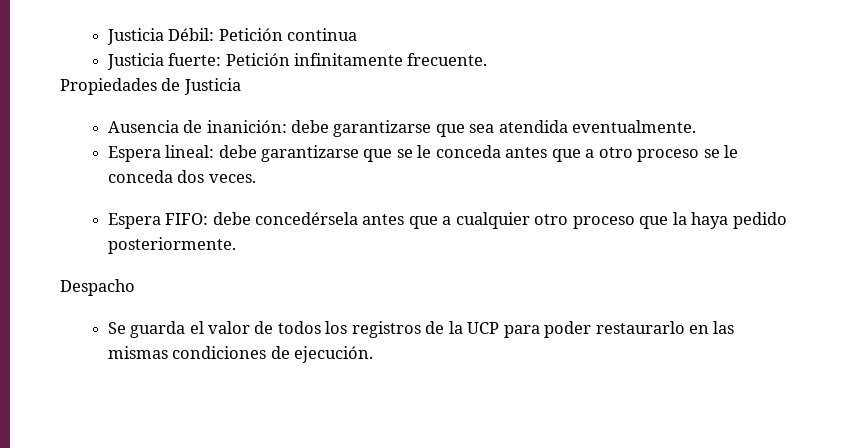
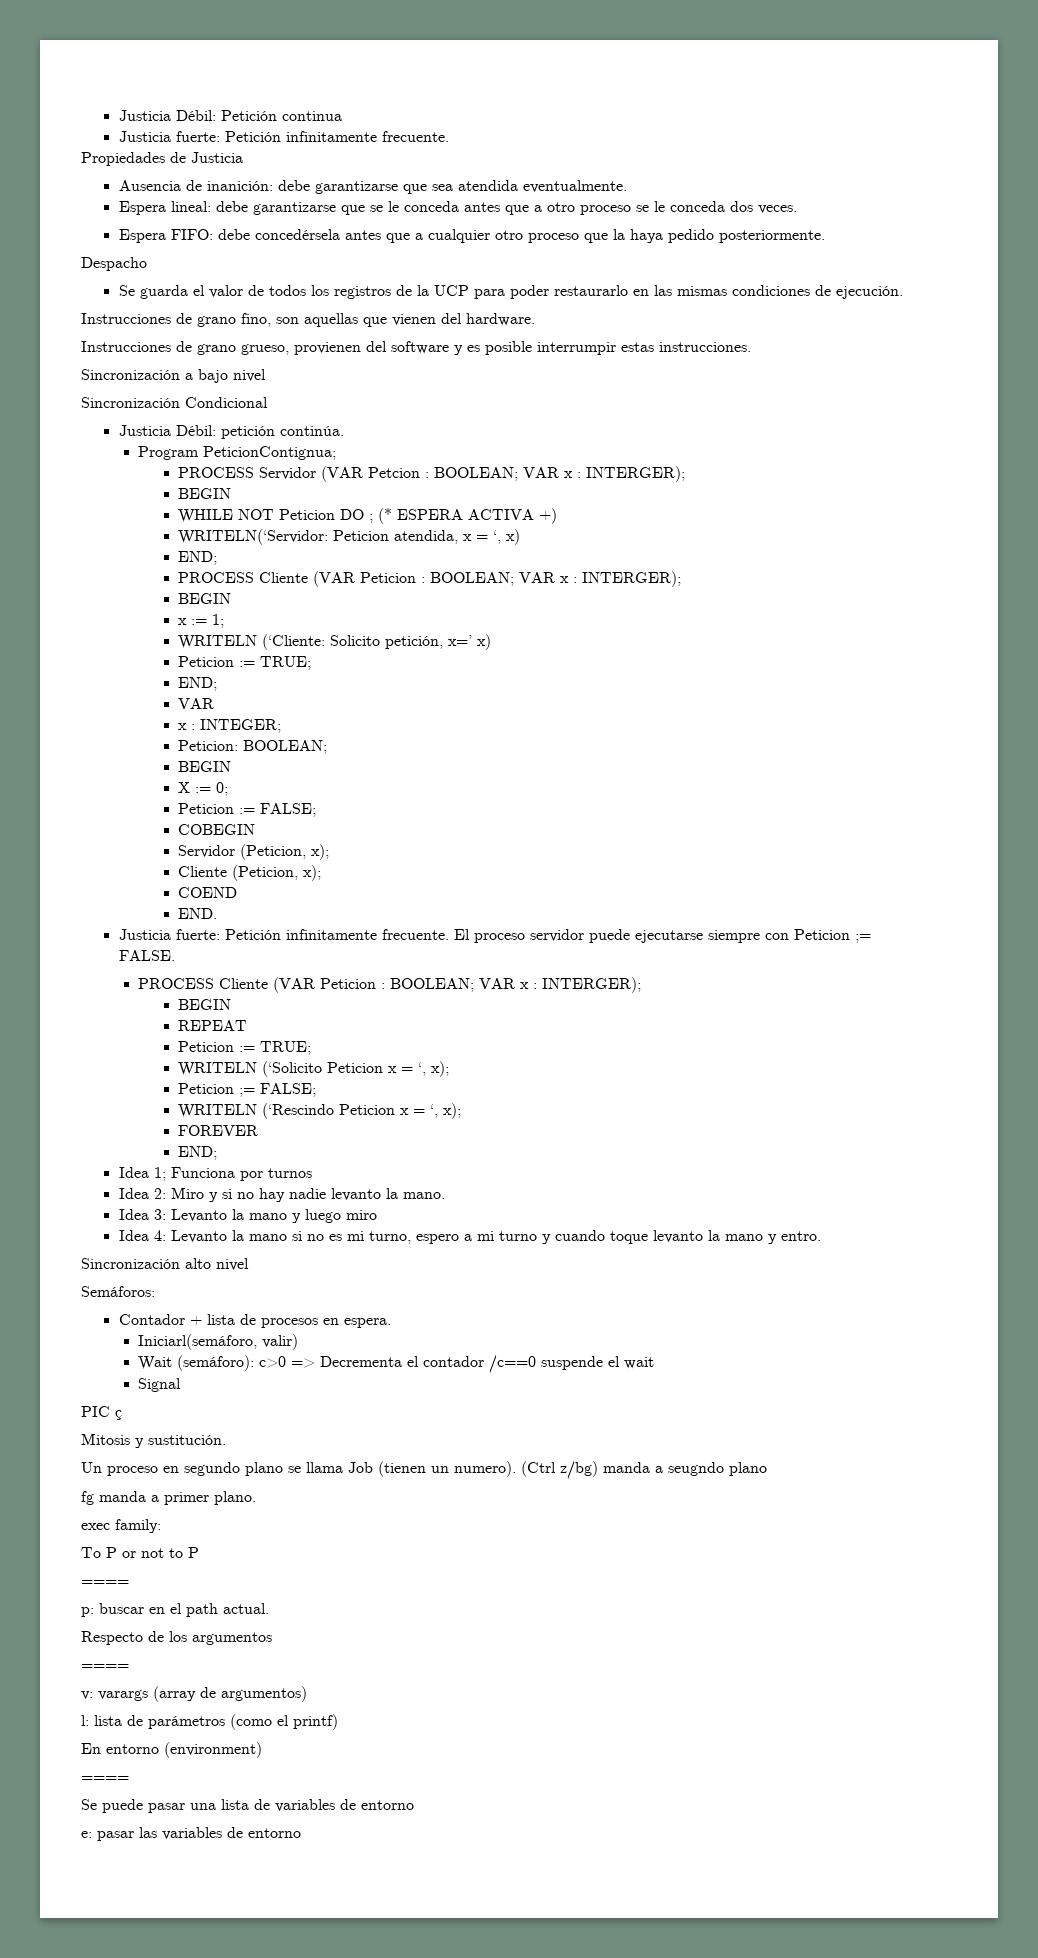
+ Instrucciones de grano fino, son aquellas que vienen del hardware.
+ Instrucciones de grano grueso, provienen del software y es posible interrumpir estas instrucciones.
+ Sincronización a bajo nivel
+ Sincronización Condicional
+ Justicia Débil: petición continúa.
+ Program PeticionContignua;
+ PROCESS Servidor (VAR Petcion : BOOLEAN; VAR x : INTERGER);
+ BEGIN
+ WHILE NOT Peticion DO ; (* ESPERA ACTIVA +)
+ WRITELN(‘Servidor: Peticion atendida, x = ‘, x)
+ END;
+ PROCESS Cliente (VAR Peticion : BOOLEAN; VAR x : INTERGER);
+ BEGIN
+ x := 1;
+ WRITELN (‘Cliente: Solicito petición, x=’ x)
+ Peticion := TRUE;
+ END;
+ VAR
+ x : INTEGER;
+ Peticion: BOOLEAN;
+ BEGIN
+ X := 0;
+ Peticion := FALSE;
+ COBEGIN
+ Servidor (Peticion, x);
+ Cliente (Peticion, x);
+ COEND
+ END.
+ Justicia fuerte: Petición infinitamente frecuente. El proceso servidor puede ejecutarse siempre con Peticion ;= FALSE.
+ PROCESS Cliente (VAR Peticion : BOOLEAN; VAR x : INTERGER);
+ BEGIN
+ REPEAT
+ Peticion := TRUE;
+ WRITELN (‘Solicito Peticion x = ‘, x);
+ Peticion ;= FALSE;
+ WRITELN (‘Rescindo Peticion x = ‘, x);
+ FOREVER
+ END;
+ Idea 1; Funciona por turnos
+ Idea 2: Miro y si no hay nadie levanto la mano.
+ Idea 3: Levanto la mano y luego miro
+ Idea 4: Levanto la mano si no es mi turno, espero a mi turno y cuando toque levanto la mano y entro.
+ Sincronización alto nivel
+ Semáforos:
+ Contador + lista de procesos en espera.
+ Iniciarl(semáforo, valir)
+ Wait (semáforo): c>0 => Decrementa el contador /c==0 suspende el wait
+ Signal
+ PIC ç
+ Mitosis y sustitución.
+ Un proceso en segundo plano se llama Job (tienen un numero). (Ctrl z/bg) manda a seugndo plano
+ fg manda a primer plano.
+ exec family:
+ To P or not to P
+ ====
+ p: buscar en el path actual.
+ Respecto de los argumentos
+ ====
+ v: varargs (array de argumentos)
+ l: lista de parámetros (como el printf)
+ En entorno (environment)
+ ====
+ Se puede pasar una lista de variables de entorno
+ e: pasar las variables de entorno

